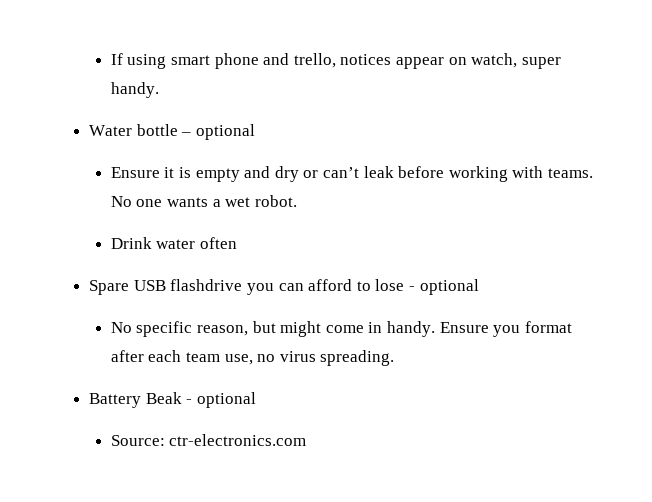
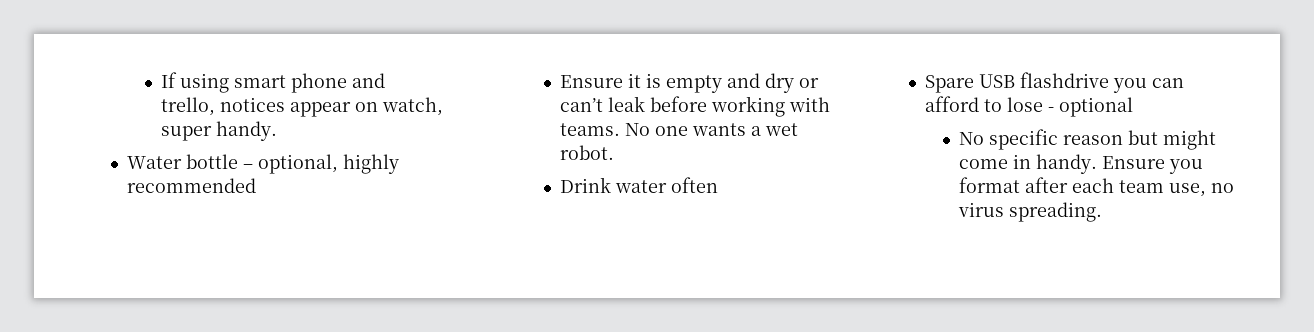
- Water bottle – optional
+ Water bottle – optional, highly recommended
- No specific reason, but might come in handy.
+ No specific reason but might come in handy.
- Battery Beak - optional
- Source: ctr-electronics.com

